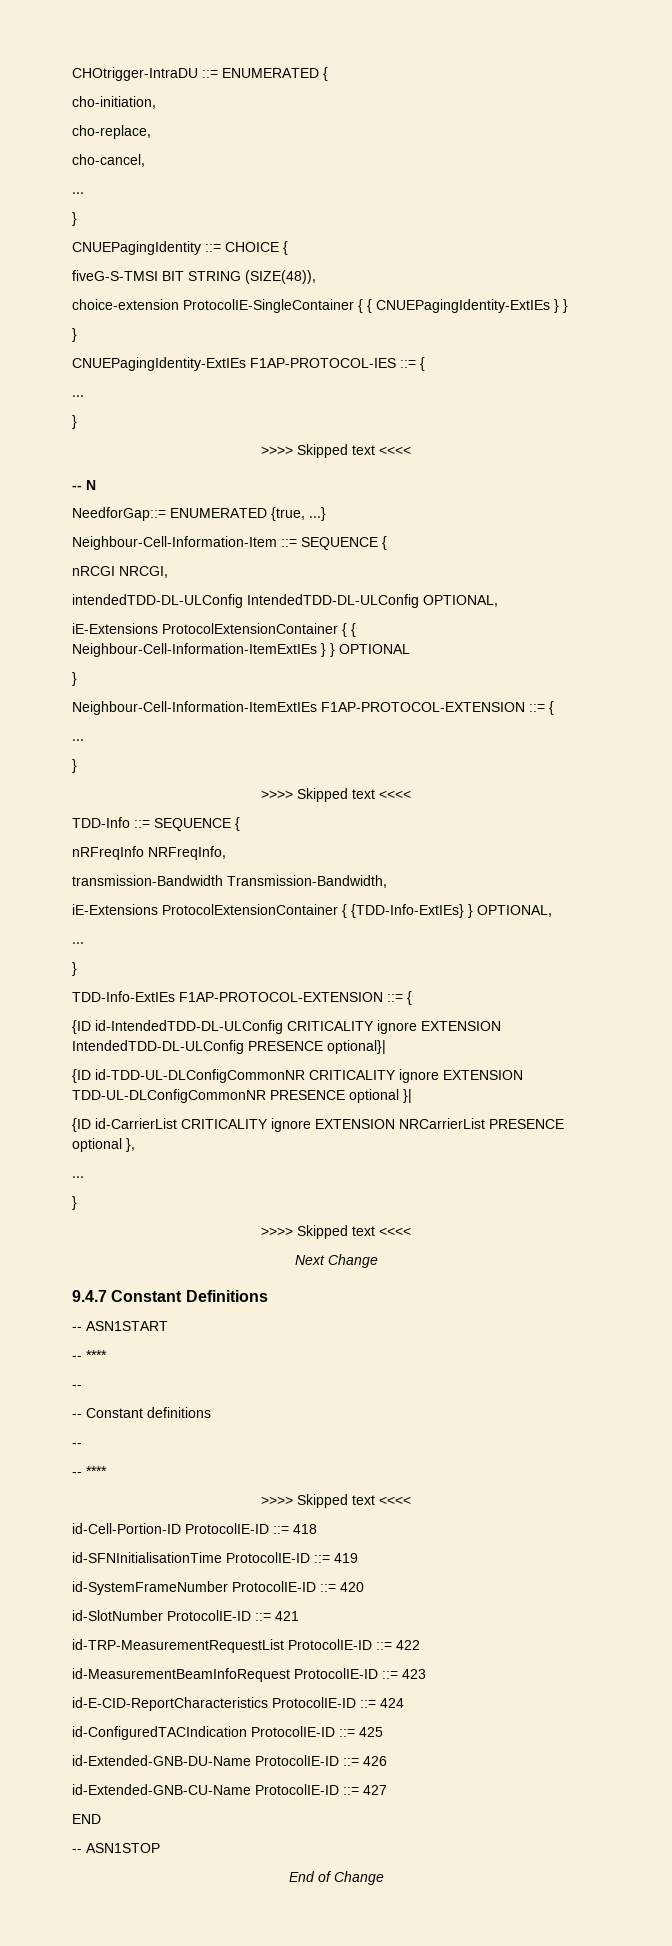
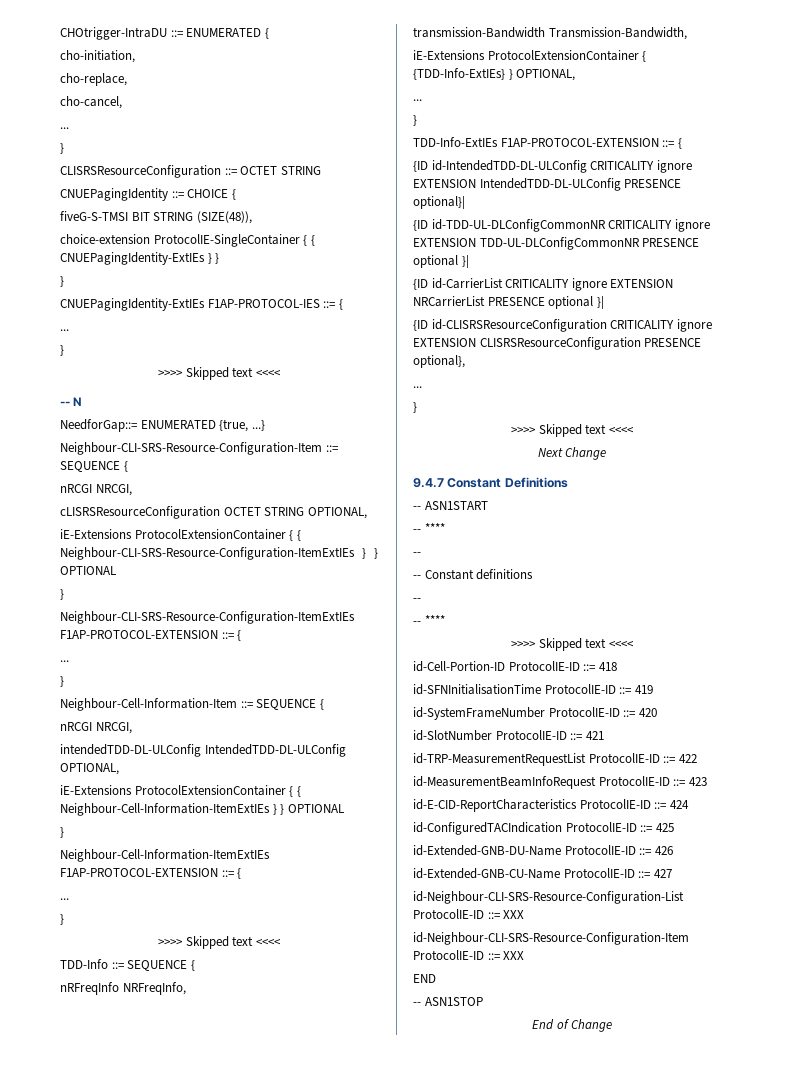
+ CLISRSResourceConfiguration ::= OCTET STRING
+ Neighbour-CLI-SRS-Resource-Configuration-Item ::= SEQUENCE {
+ nRCGI NRCGI,
+ cLISRSResourceConfiguration OCTET STRING OPTIONAL,
+ iE-Extensions ProtocolExtensionContainer { { Neighbour-CLI-SRS-Resource-Configuration-ItemExtIEs } } OPTIONAL
+ }
+ Neighbour-CLI-SRS-Resource-Configuration-ItemExtIEs F1AP-PROTOCOL-EXTENSION ::= {
+ ...
+ }
- {ID id-CarrierList CRITICALITY ignore EXTENSION NRCarrierList PRESENCE optional },
+ {ID id-CarrierList CRITICALITY ignore EXTENSION NRCarrierList PRESENCE optional }|
+ {ID id-CLISRSResourceConfiguration CRITICALITY ignore EXTENSION CLISRSResourceConfiguration PRESENCE optional},
+ id-Neighbour-CLI-SRS-Resource-Configuration-List ProtocolIE-ID ::= XXX
+ id-Neighbour-CLI-SRS-Resource-Configuration-Item ProtocolIE-ID ::= XXX

